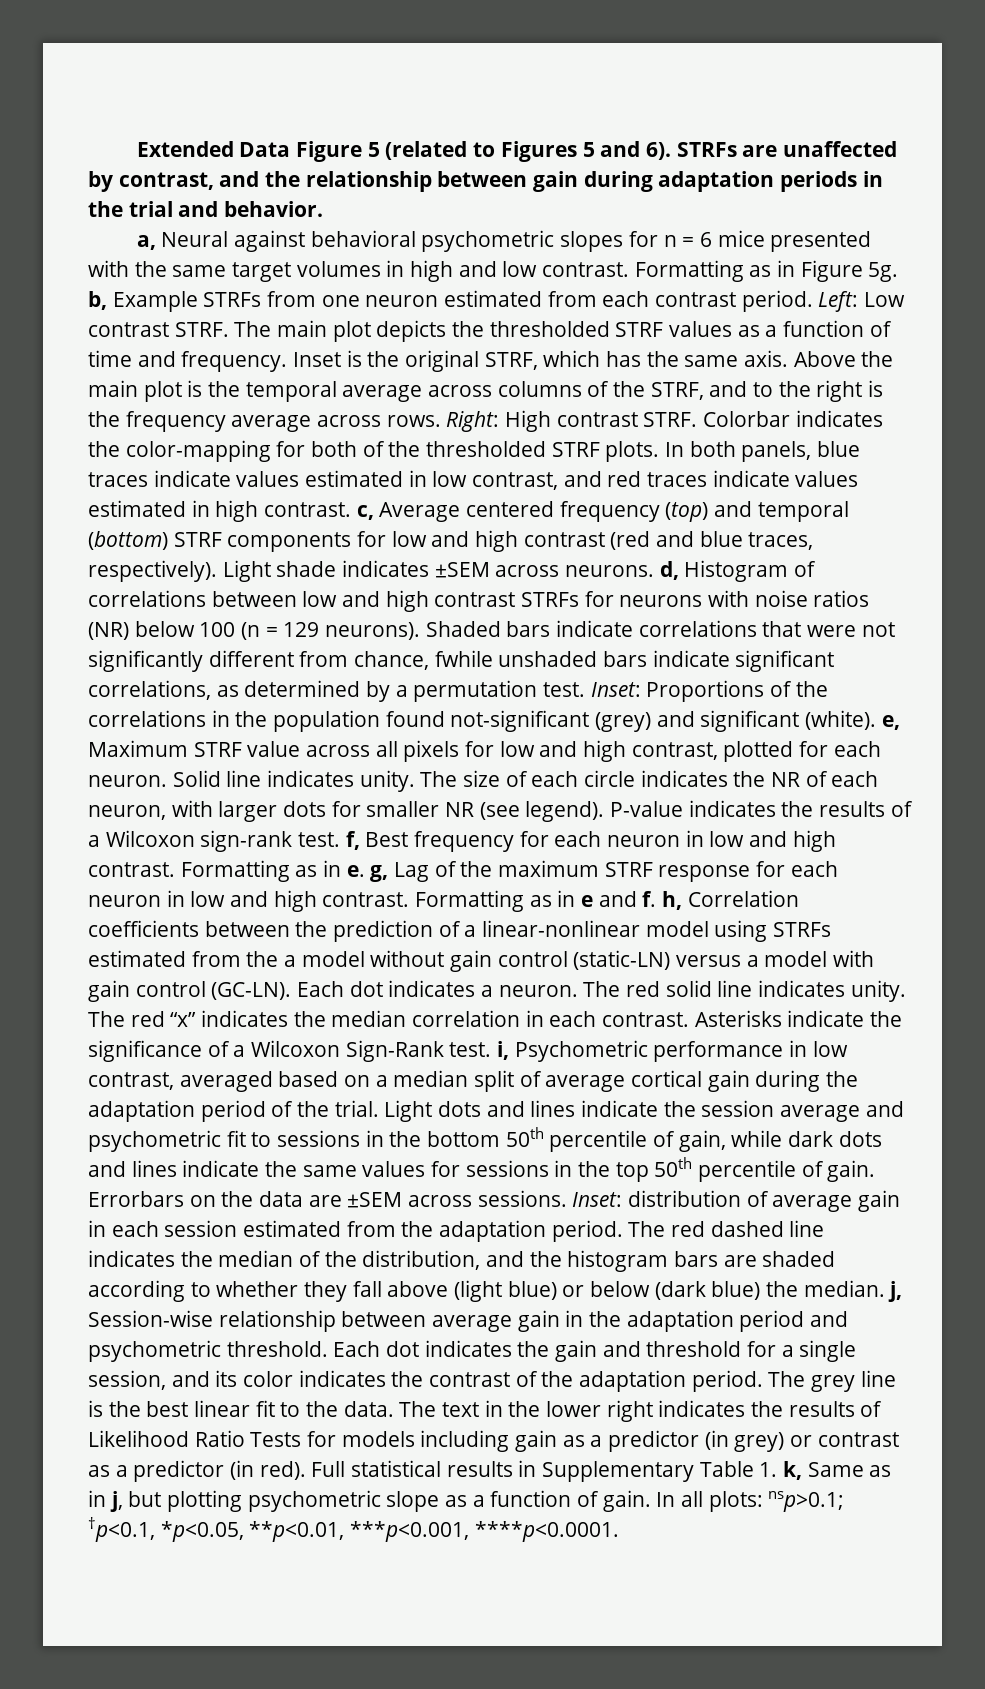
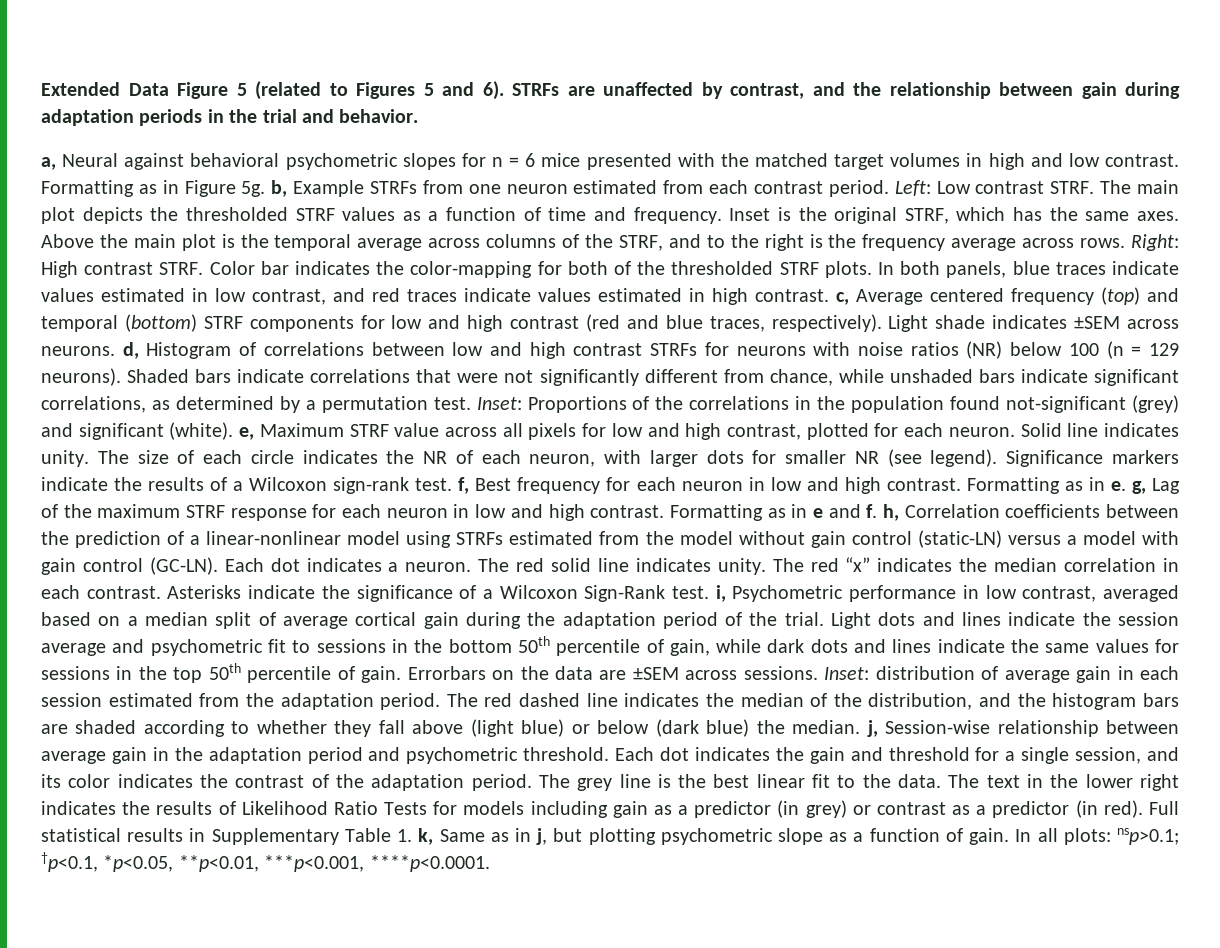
- a, Neural against behavioral psychometric slopes for n = 6 mice presented with the same target volumes in high and low contrast.
+ a, Neural against behavioral psychometric slopes for n = 6 mice presented with the matched target volumes in high and low contrast.
- Inset is the original STRF, which has the same axis.
+ Inset is the original STRF, which has the same axes.
- Colorbar indicates the color-mapping for both of the thresholded STRF plots.
+ Color bar indicates the color-mapping for both of the thresholded STRF plots.
- Shaded bars indicate correlations that were not significantly different from chance, fwhile unshaded bars indicate significant correlations, as determined by a permutation test.
+ Shaded bars indicate correlations that were not significantly different from chance, while unshaded bars indicate significant correlations, as determined by a permutation test.
- P-value indicates the results of a Wilcoxon sign-rank test. f, Best frequency for each neuron in low and high contrast.
+ Significance markers indicate the results of a Wilcoxon sign-rank test. f, Best frequency for each neuron in low and high contrast.
- Formatting as in e and f. h, Correlation coefficients between the prediction of a linear-nonlinear model using STRFs estimated from the a model without gain control (static-LN) versus a model with gain control (GC-LN).
+ Formatting as in e and f. h, Correlation coefficients between the prediction of a linear-nonlinear model using STRFs estimated from the model without gain control (static-LN) versus a model with gain control (GC-LN).

